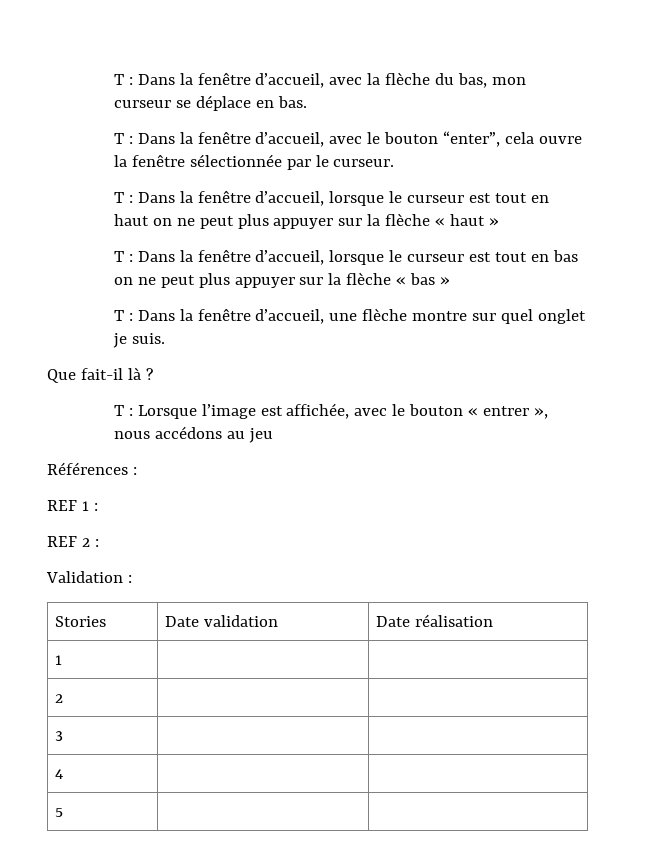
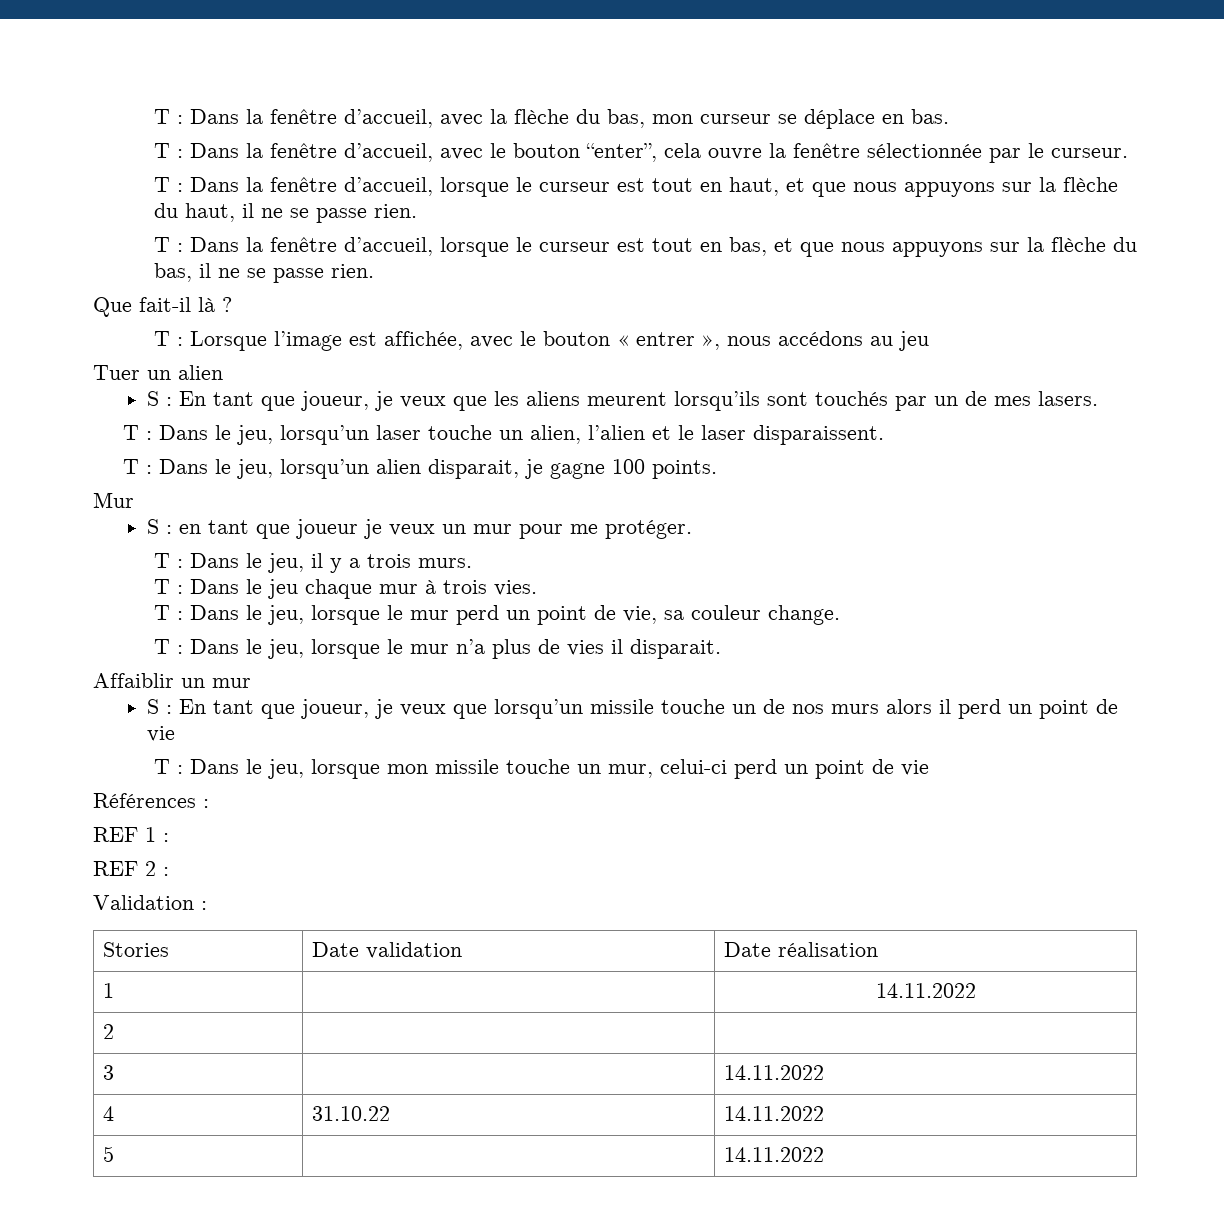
- T : Dans la fenêtre d’accueil, lorsque le curseur est tout en haut on ne peut plus appuyer sur la flèche « haut »
+ T : Dans la fenêtre d’accueil, lorsque le curseur est tout en haut, et que nous appuyons sur la flèche du haut, il ne se passe rien.
- T : Dans la fenêtre d’accueil, lorsque le curseur est tout en bas on ne peut plus appuyer sur la flèche « bas »
- T : Dans la fenêtre d’accueil, une flèche montre sur quel onglet je suis.
+ T : Dans la fenêtre d’accueil, lorsque le curseur est tout en bas, et que nous appuyons sur la flèche du bas, il ne se passe rien.
+ Tuer un alien
+ S : En tant que joueur, je veux que les aliens meurent lorsqu’ils sont touchés par un de mes lasers.
+ T : Dans le jeu, lorsqu’un laser touche un alien, l’alien et le laser disparaissent.
+ T : Dans le jeu, lorsqu’un alien disparait, je gagne 100 points.
+ Mur
+ S : en tant que joueur je veux un mur pour me protéger.
+ T : Dans le jeu, il y a trois murs.
+ T : Dans le jeu chaque mur à trois vies.
+ T : Dans le jeu, lorsque le mur perd un point de vie, sa couleur change.
+ T : Dans le jeu, lorsque le mur n’a plus de vies il disparait.
+ Affaiblir un mur
+ S : En tant que joueur, je veux que lorsqu’un missile touche un de nos murs alors il perd un point de vie
+ T : Dans le jeu, lorsque mon missile touche un mur, celui-ci perd un point de vie
- 1 | |
+ 1 | | 14.11.2022
- 3 | |
+ 3 | | 14.11.2022
- 4 | |
+ 4 | 31.10.22 | 14.11.2022
- 5 | |
+ 5 | | 14.11.2022

